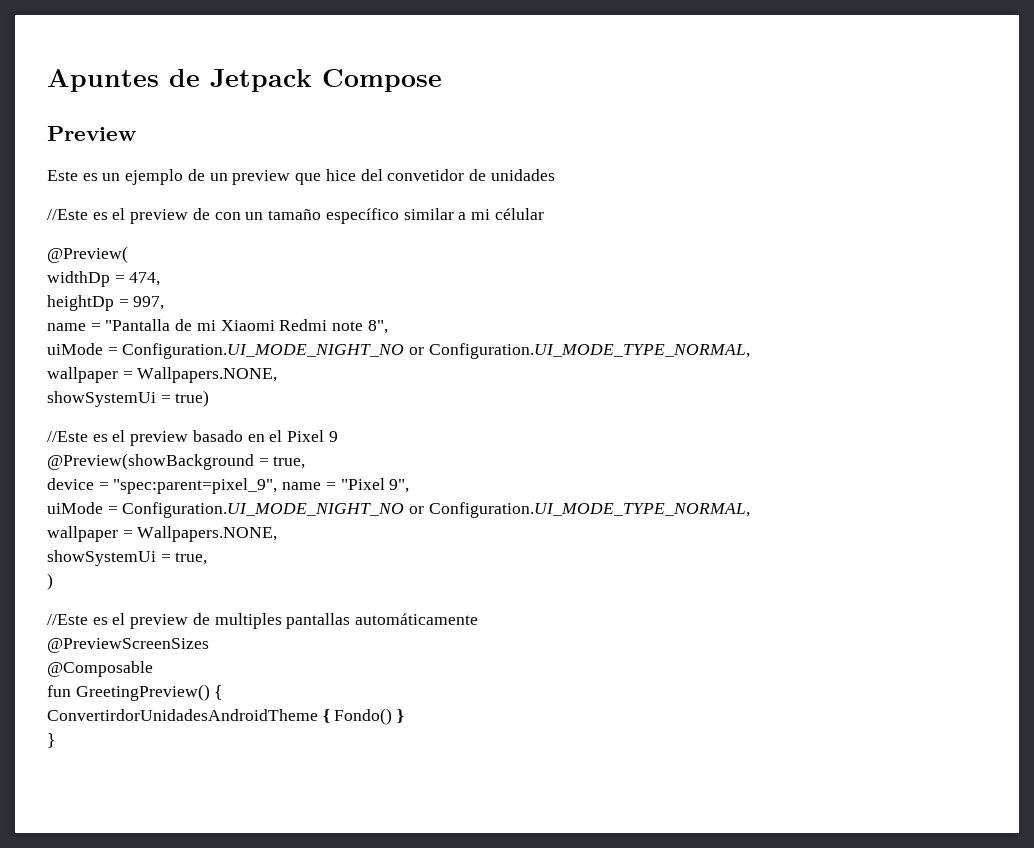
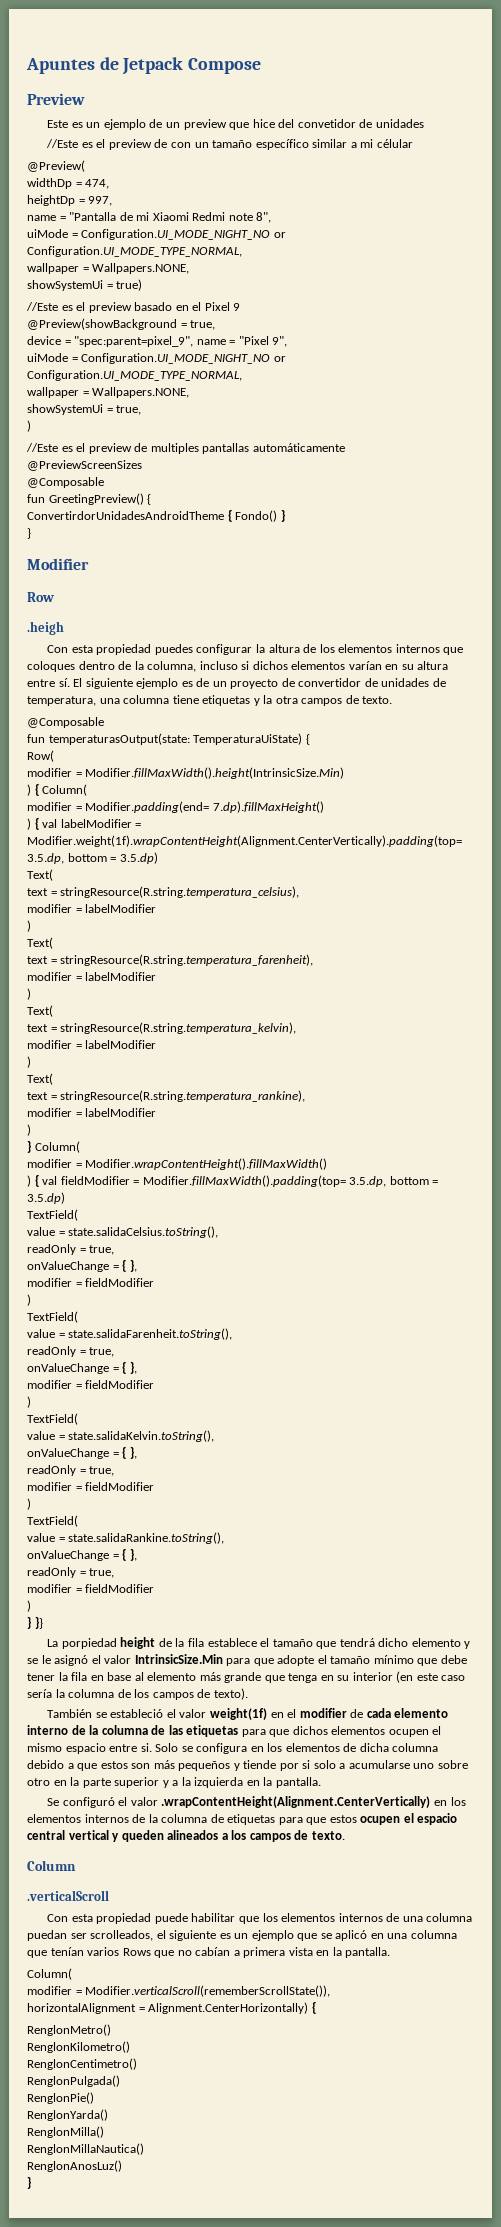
+ Modifier
+ Row
+ .heigh
+ Con esta propiedad puedes configurar la altura de los elementos internos que coloques dentro de la columna, incluso si dichos elementos varían en su altura entre sí. El siguiente ejemplo es de un proyecto de convertidor de unidades de temperatura, una columna tiene etiquetas y la otra campos de texto.
+ @Composable
+ fun temperaturasOutput(state: TemperaturaUiState) {
+ Row(
+ modifier = Modifier.fillMaxWidth().height(IntrinsicSize.Min)
+ ) { Column(
+ modifier = Modifier.padding(end= 7.dp).fillMaxHeight()
+ ) { val labelModifier = Modifier.weight(1f).wrapContentHeight(Alignment.CenterVertically).padding(top= 3.5.dp, bottom = 3.5.dp)
+ Text(
+ text = stringResource(R.string.temperatura_celsius),
+ modifier = labelModifier
+ )
+ Text(
+ text = stringResource(R.string.temperatura_farenheit),
+ modifier = labelModifier
+ )
+ Text(
+ text = stringResource(R.string.temperatura_kelvin),
+ modifier = labelModifier
+ )
+ Text(
+ text = stringResource(R.string.temperatura_rankine),
+ modifier = labelModifier
+ )
+ } Column(
+ modifier = Modifier.wrapContentHeight().fillMaxWidth()
+ ) { val fieldModifier = Modifier.fillMaxWidth().padding(top= 3.5.dp, bottom = 3.5.dp)
+ TextField(
+ value = state.salidaCelsius.toString(),
+ readOnly = true,
+ onValueChange = { },
+ modifier = fieldModifier
+ )
+ TextField(
+ value = state.salidaFarenheit.toString(),
+ readOnly = true,
+ onValueChange = { },
+ modifier = fieldModifier
+ )
+ TextField(
+ value = state.salidaKelvin.toString(),
+ onValueChange = { },
+ readOnly = true,
+ modifier = fieldModifier
+ )
+ TextField(
+ value = state.salidaRankine.toString(),
+ onValueChange = { },
+ readOnly = true,
+ modifier = fieldModifier
+ )
+ } }}
+ La porpiedad height de la fila establece el tamaño que tendrá dicho elemento y se le asignó el valor IntrinsicSize.Min para que adopte el tamaño mínimo que debe tener la fila en base al elemento más grande que tenga en su interior (en este caso sería la columna de los campos de texto).
+ También se estableció el valor weight(1f) en el modifier de cada elemento interno de la columna de las etiquetas para que dichos elementos ocupen el mismo espacio entre si. Solo se configura en los elementos de dicha columna debido a que estos son más pequeños y tiende por si solo a acumularse uno sobre otro en la parte superior y a la izquierda en la pantalla.
+ Se configuró el valor .wrapContentHeight(Alignment.CenterVertically) en los elementos internos de la columna de etiquetas para que estos ocupen el espacio central vertical y queden alineados a los campos de texto.
+ Column
+ .verticalScroll
+ Con esta propiedad puede habilitar que los elementos internos de una columna puedan ser scrolleados, el siguiente es un ejemplo que se aplicó en una columna que tenían varios Rows que no cabían a primera vista en la pantalla.
+ Column(
+ modifier = Modifier.verticalScroll(rememberScrollState()),
+ horizontalAlignment = Alignment.CenterHorizontally) {
+ RenglonMetro()
+ RenglonKilometro()
+ RenglonCentimetro()
+ RenglonPulgada()
+ RenglonPie()
+ RenglonYarda()
+ RenglonMilla()
+ RenglonMillaNautica()
+ RenglonAnosLuz()
+ }

